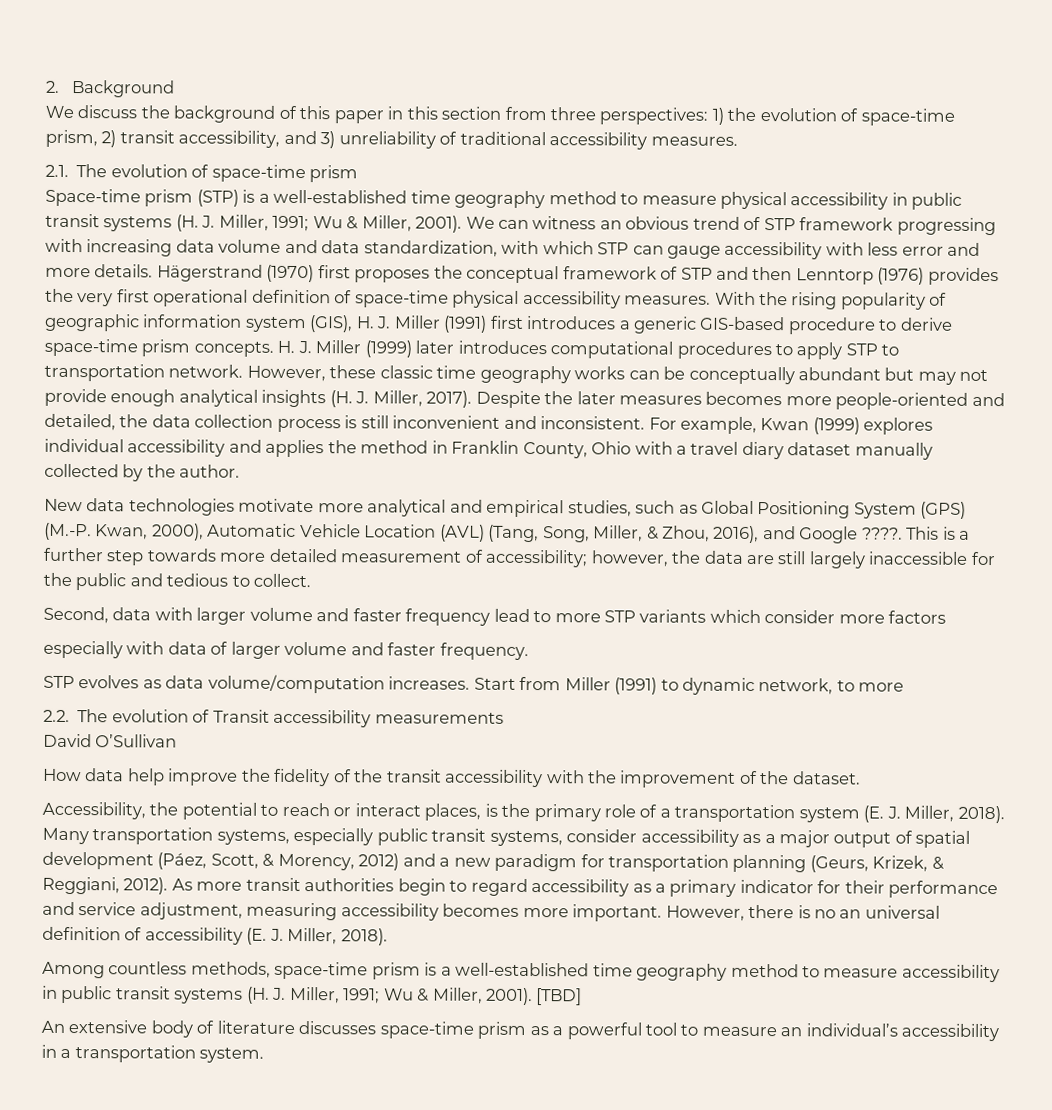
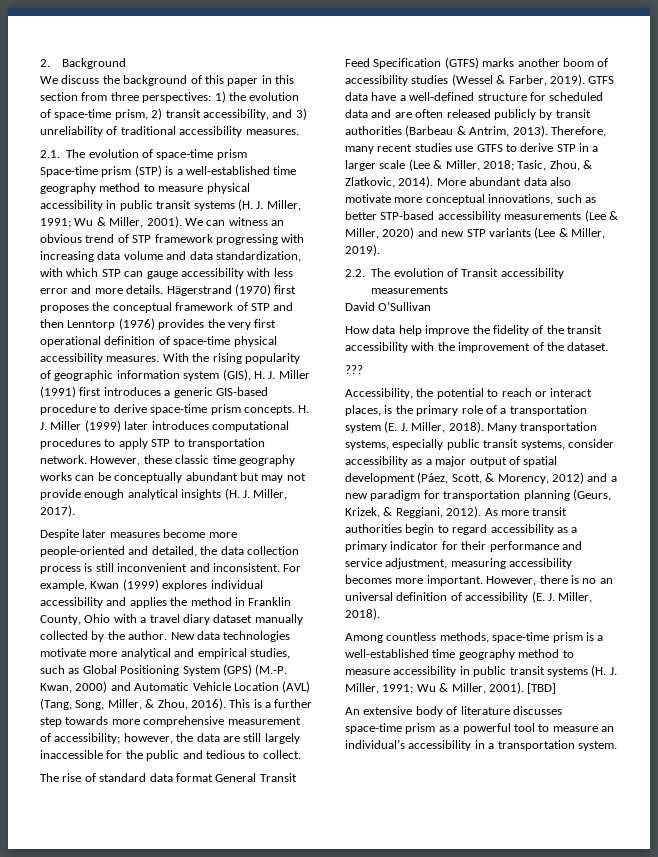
- However, these classic time geography works can be conceptually abundant but may not provide enough analytical insights (H. J. Miller, 2017). Despite the later measures becomes more people-oriented and detailed, the data collection process is still inconvenient and inconsistent.
+ However, these classic time geography works can be conceptually abundant but may not provide enough analytical insights (H. J. Miller, 2017).
+ Despite later measures become more people-oriented and detailed, the data collection process is still inconvenient and inconsistent.
- For example, Kwan (1999) explores individual accessibility and applies the method in Franklin County, Ohio with a travel diary dataset manually collected by the author.
- New data technologies motivate more analytical and empirical studies, such as Global Positioning System (GPS) (M.-P. Kwan, 2000), Automatic Vehicle Location (AVL) (Tang, Song, Miller, & Zhou, 2016), and Google ????.
+ For example, Kwan (1999) explores individual accessibility and applies the method in Franklin County, Ohio with a travel diary dataset manually collected by the author. New data technologies motivate more analytical and empirical studies, such as Global Positioning System (GPS) (M.-P. Kwan, 2000) and Automatic Vehicle Location (AVL) (Tang, Song, Miller, & Zhou, 2016).
- This is a further step towards more detailed measurement of accessibility; however, the data are still largely inaccessible for the public and tedious to collect.
+ This is a further step towards more comprehensive measurement of accessibility; however, the data are still largely inaccessible for the public and tedious to collect.
- Second, data with larger volume and faster frequency lead to more STP variants which consider more factors
- especially with data of larger volume and faster frequency.
- STP evolves as data volume/computation increases. Start from Miller (1991) to dynamic network, to more
+ The rise of standard data format General Transit Feed Specification (GTFS) marks another boom of accessibility studies (Wessel & Farber, 2019). GTFS data have a well-defined structure for scheduled data and are often released publicly by transit authorities (Barbeau & Antrim, 2013). Therefore, many recent studies use GTFS to derive STP in a larger scale (Lee & Miller, 2018; Tasic, Zhou, & Zlatkovic, 2014). More abundant data also motivate more conceptual innovations, such as better STP-based accessibility measurements (Lee & Miller, 2020) and new STP variants (Lee & Miller, 2019).
+ ???

